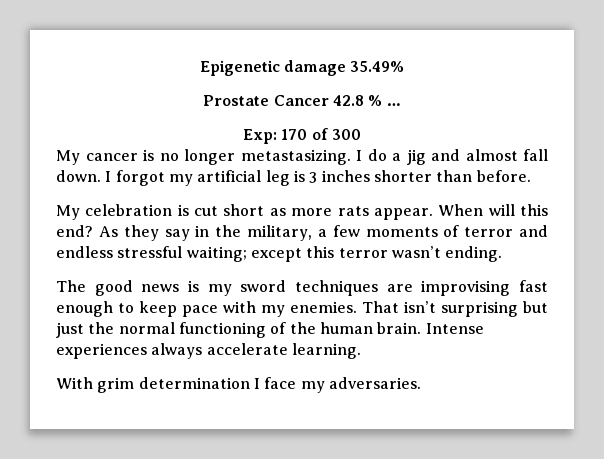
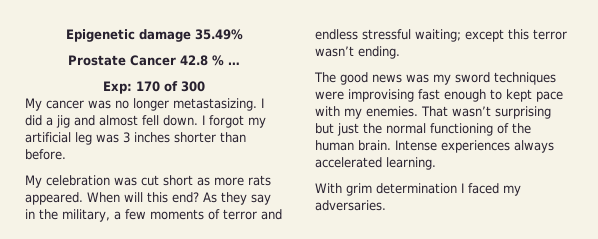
- My cancer is no longer metastasizing.
+ My cancer was no longer metastasizing.
- I do a jig and almost fall down.
+ I did a jig and almost fell down.
- I forgot my artificial leg is 3 inches shorter than before.
+ I forgot my artificial leg was 3 inches shorter than before.
- My celebration is cut short as more rats appear.
+ My celebration was cut short as more rats appeared.
- The good news is my sword techniques are improvising fast enough to keep pace with my enemies.
+ The good news was my sword techniques were improvising fast enough to kept pace with my enemies.
- That isn’t surprising but just the normal functioning of the human brain.
+ That wasn’t surprising but just the normal functioning of the human brain.
- Intense experiences always accelerate learning.
+ Intense experiences always accelerated learning.
- With grim determination I face my adversaries.
+ With grim determination I faced my adversaries.

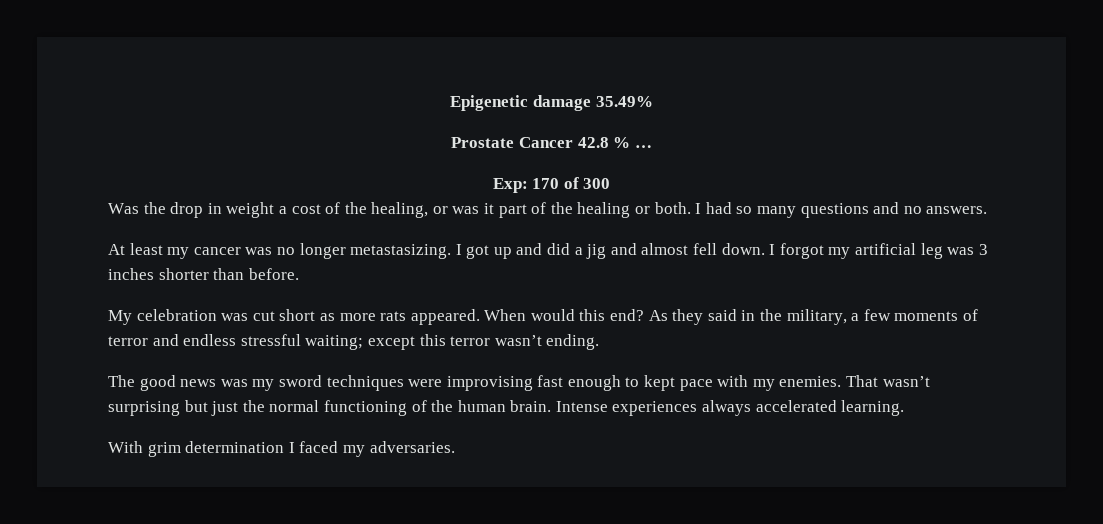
- My cancer was no longer metastasizing.
+ Was the drop in weight a cost of the healing, or was it part of the healing or both. I had so many questions and no answers.
+ At least my cancer was no longer metastasizing.
- I did a jig and almost fell down.
+ I got up and did a jig and almost fell down.
- When will this end?
+ When would this end?
- As they say in the military, a few moments of terror and endless stressful waiting; except this terror wasn’t ending.
+ As they said in the military, a few moments of terror and endless stressful waiting; except this terror wasn’t ending.

